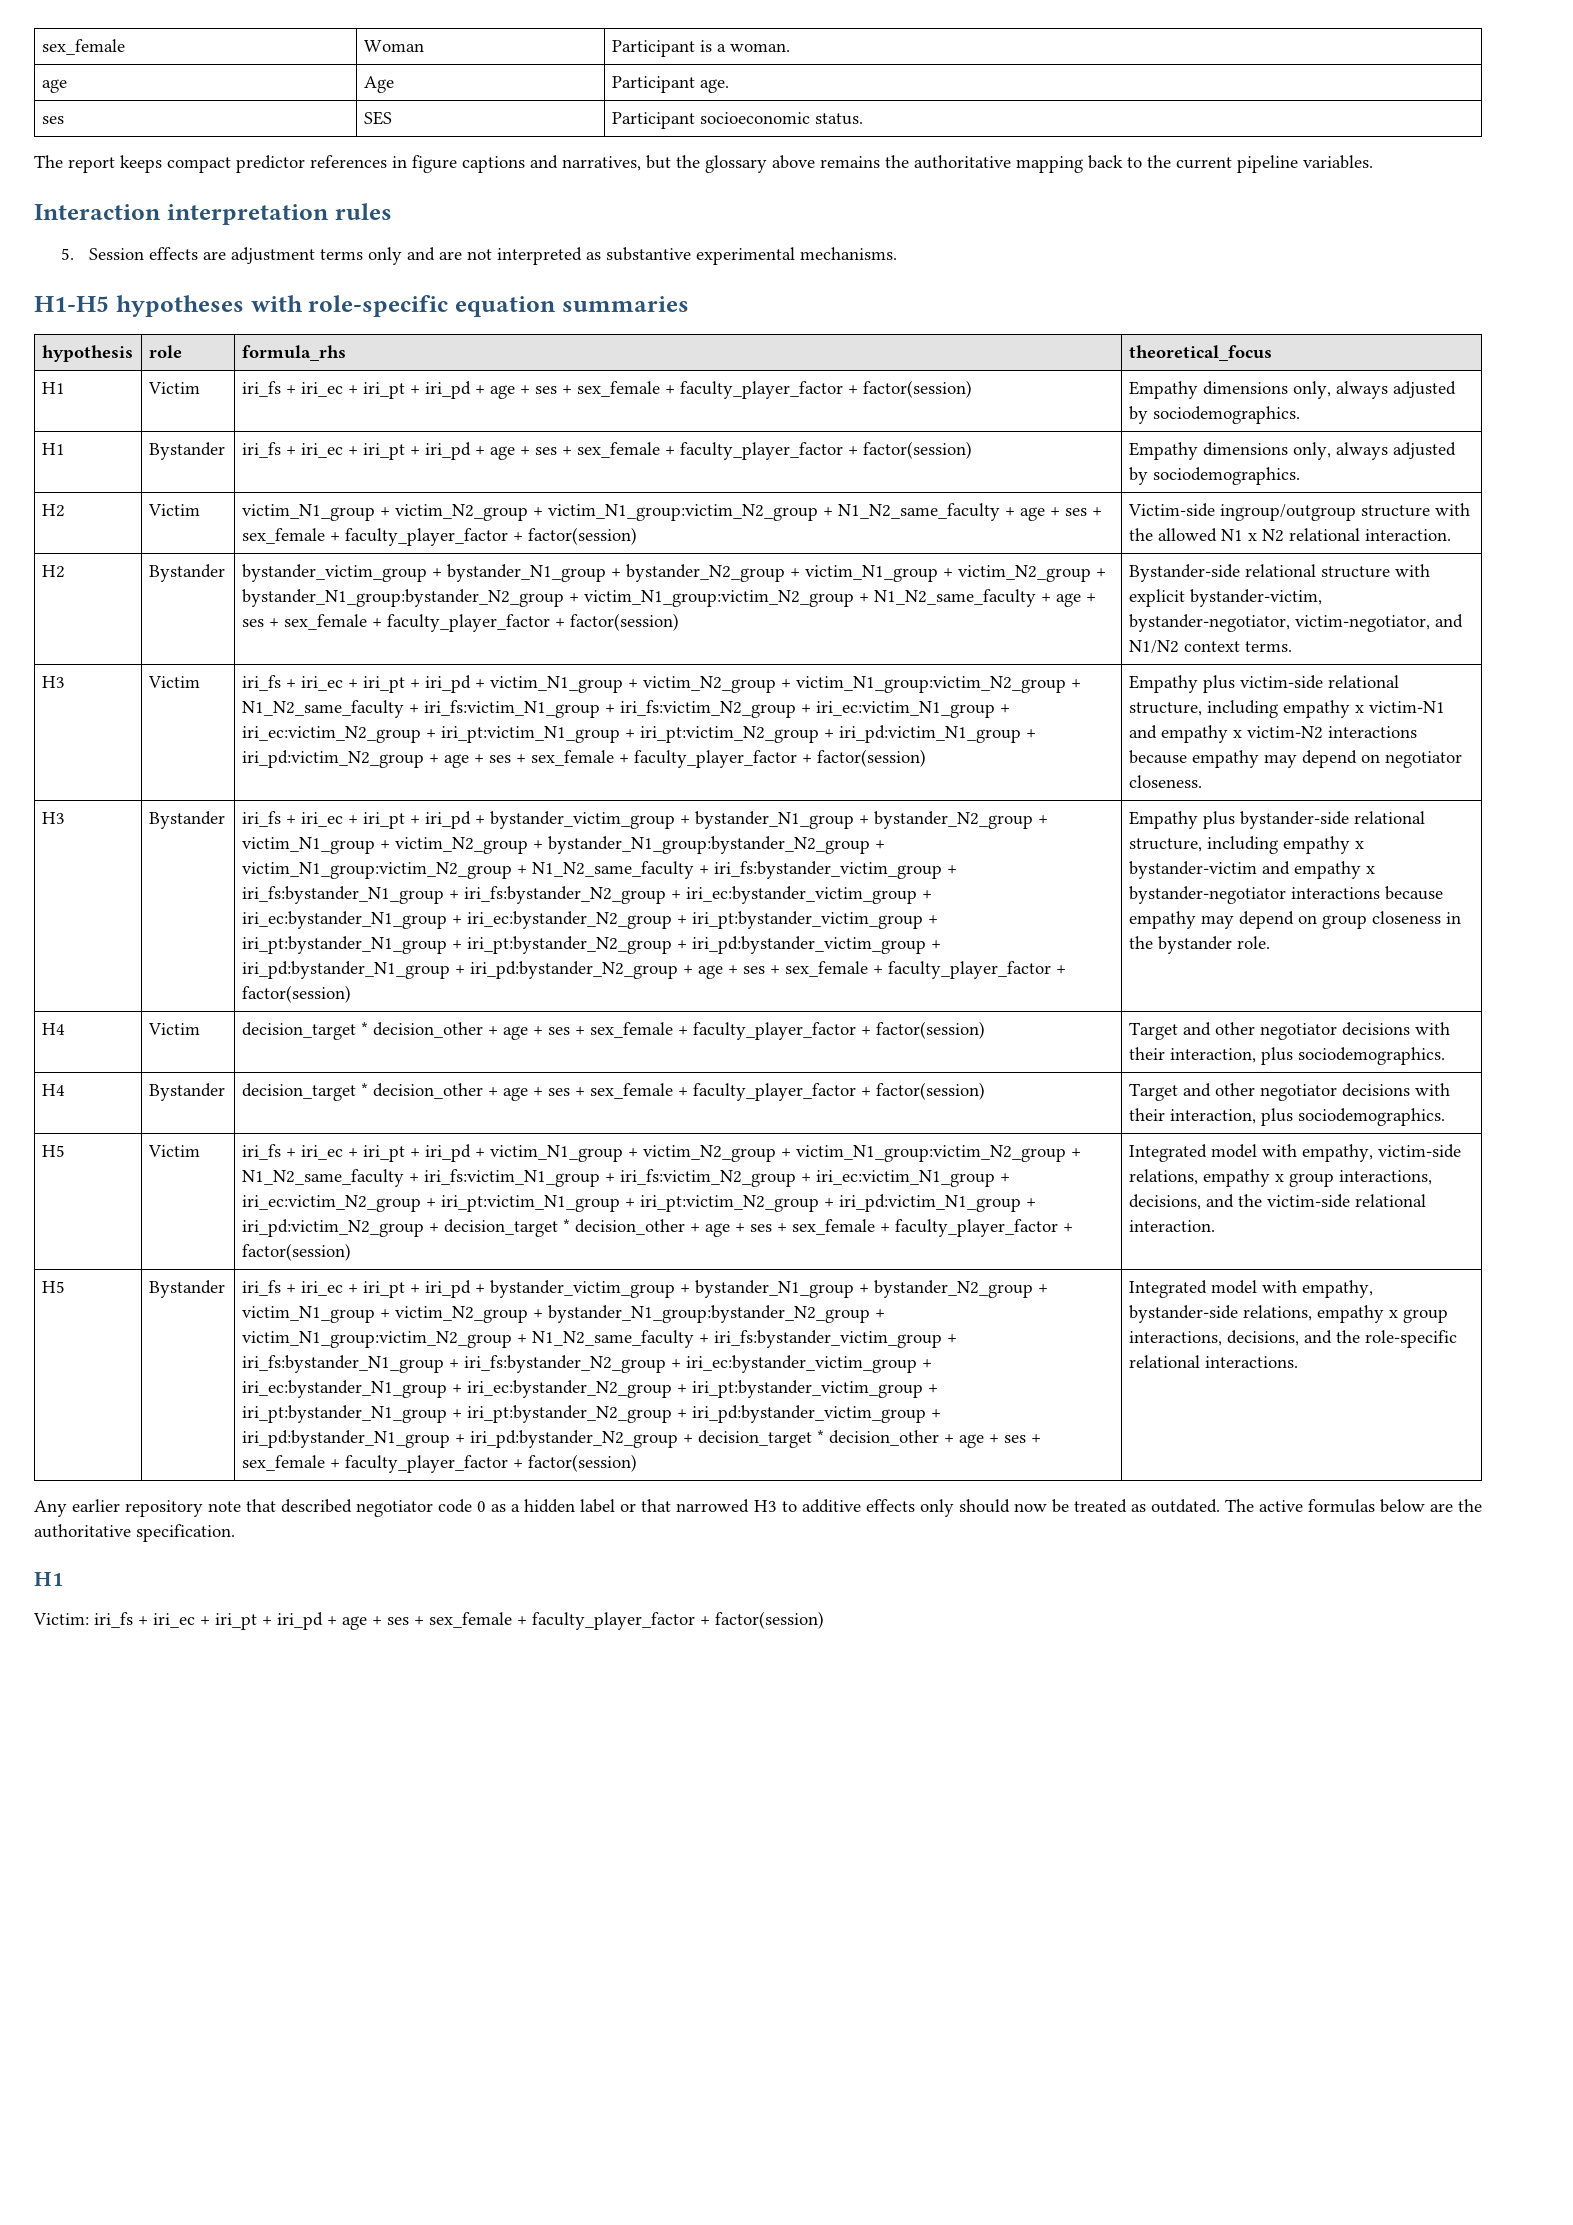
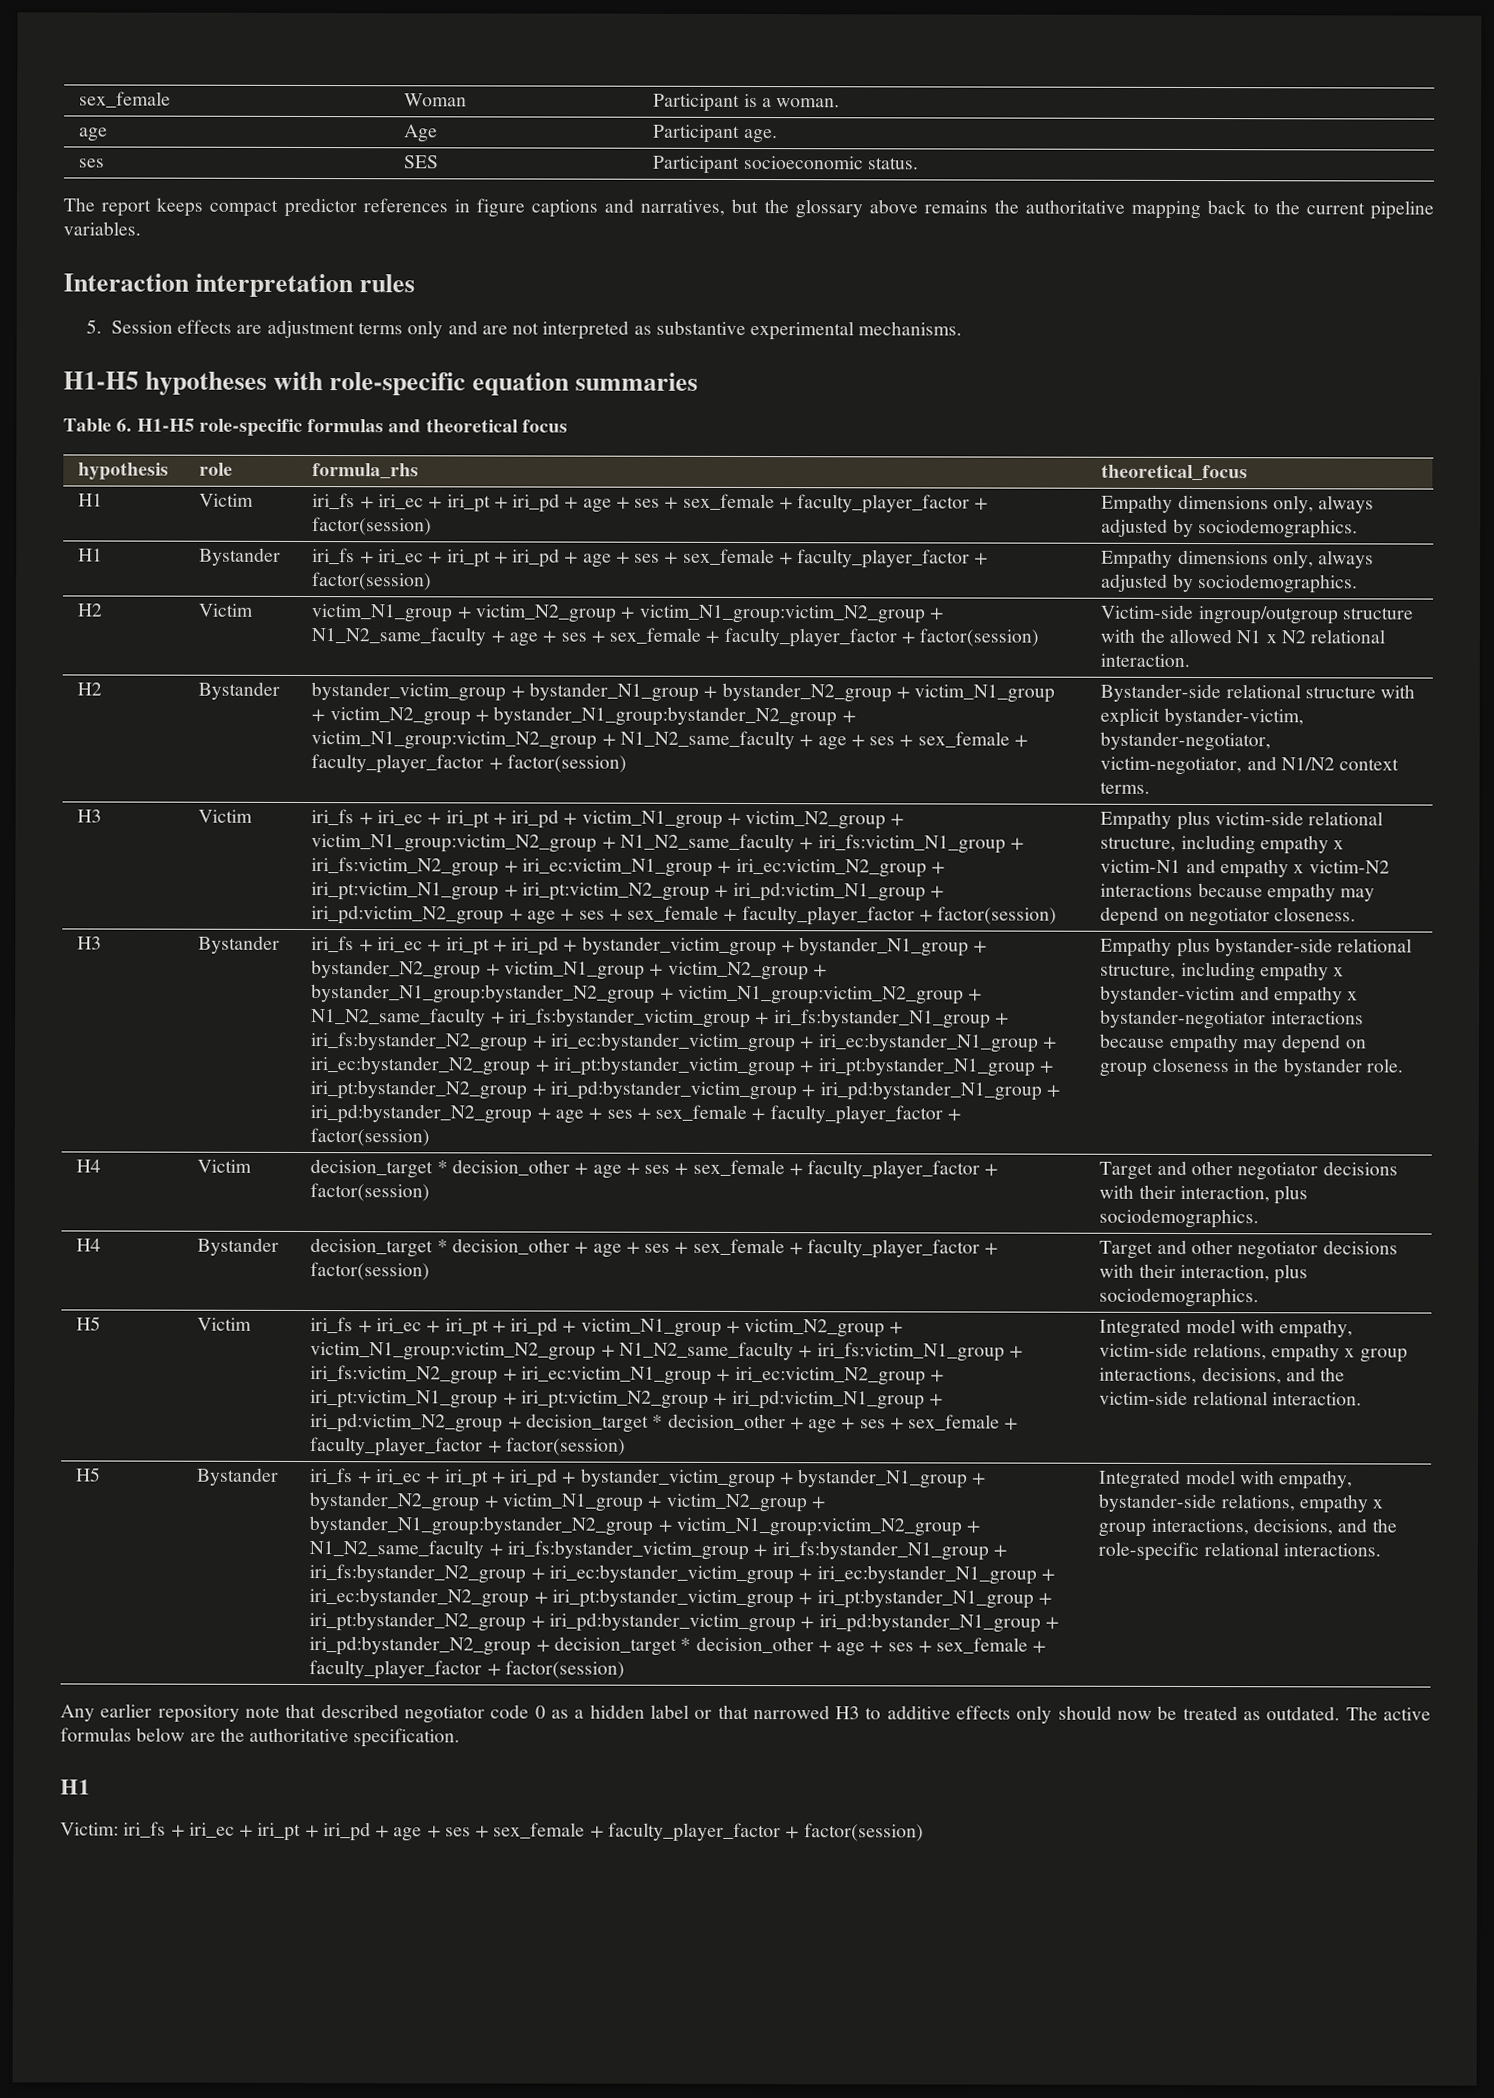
+ Table 6. H1-H5 role-specific formulas and theoretical focus

